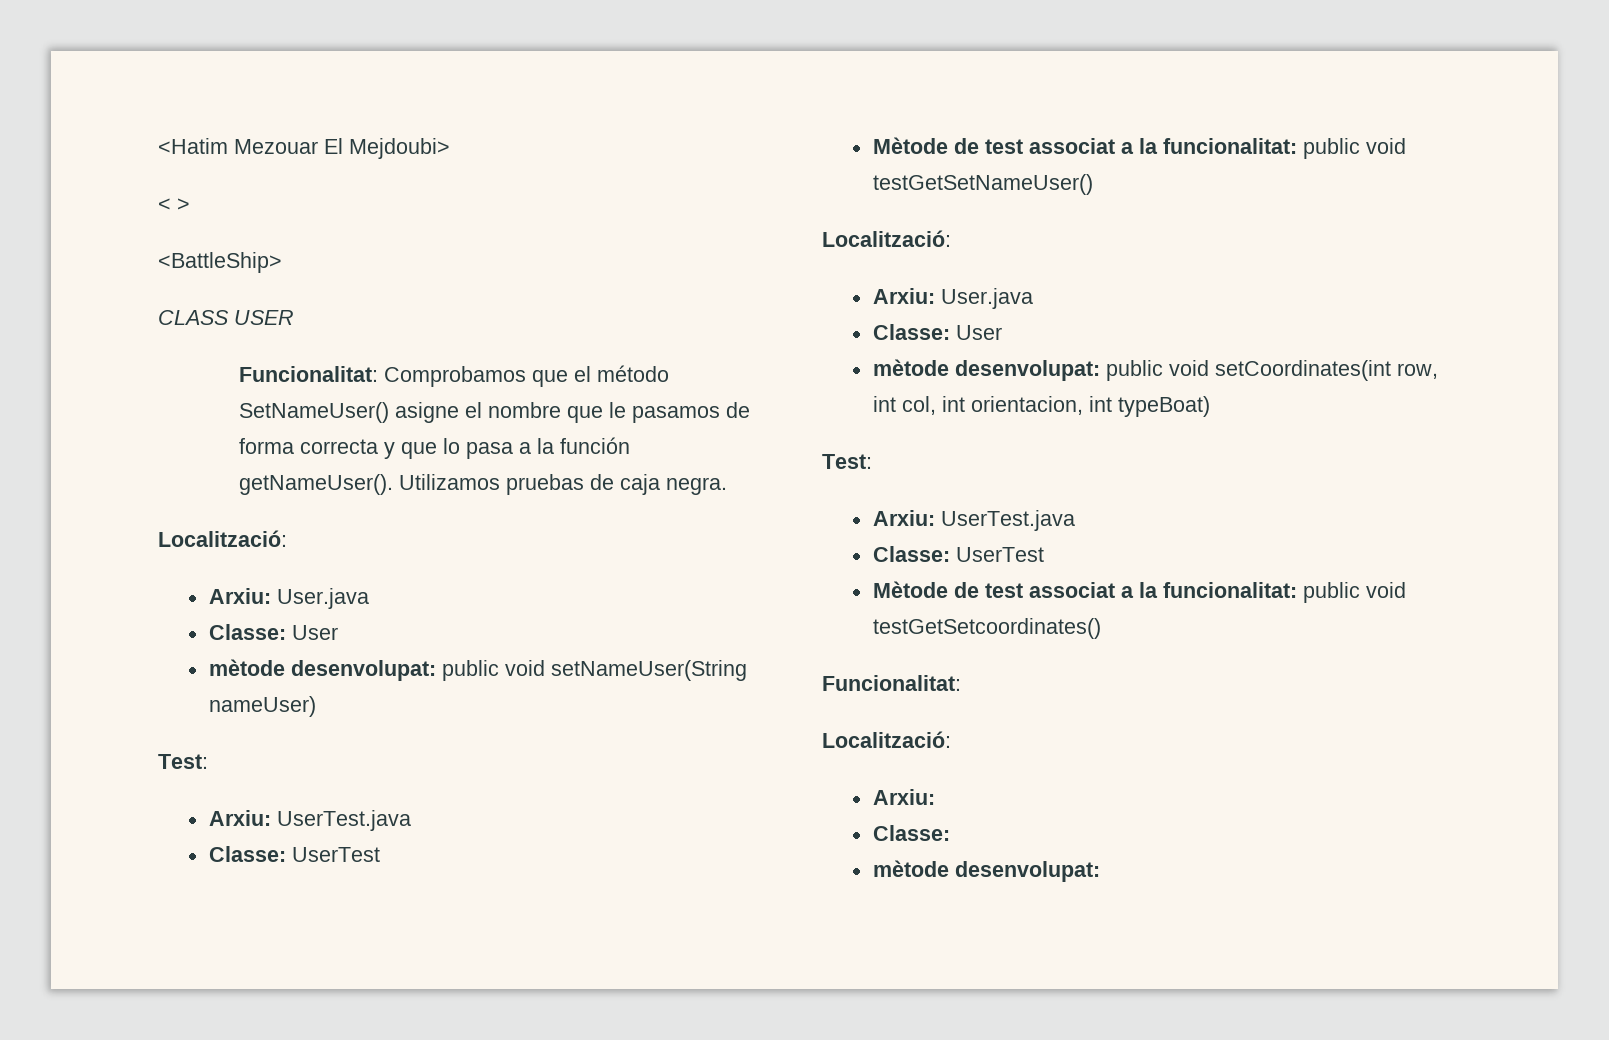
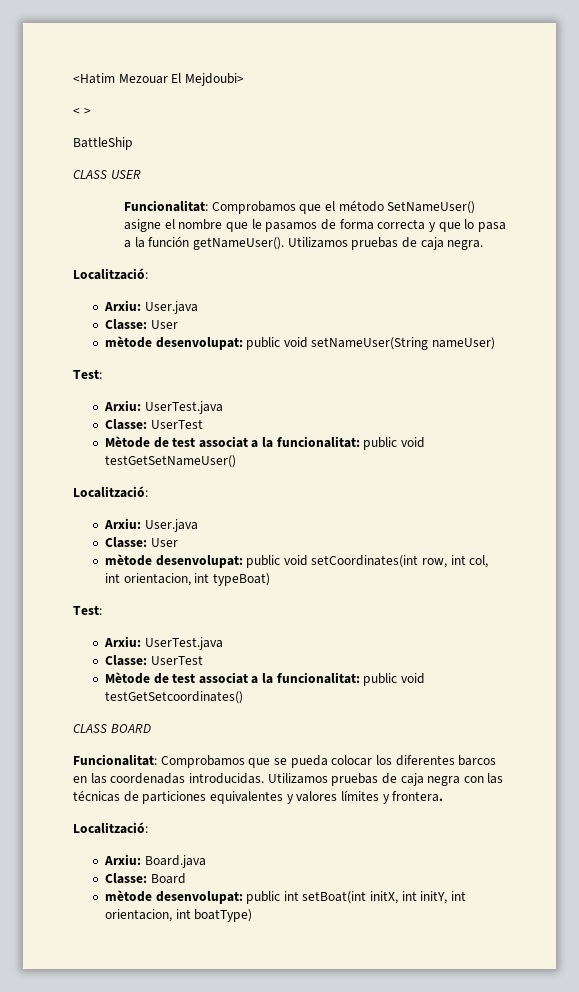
- <BattleShip>
+ BattleShip
  Mètode de test associat a la funcionalitat: public void testGetSetcoordinates()
- Funcionalitat:
+ CLASS BOARD
+ Funcionalitat: Comprobamos que se pueda colocar los diferentes barcos en las coordenadas introducidas. Utilizamos pruebas de caja negra con las técnicas de particiones equivalentes y valores límites y frontera.
  Localització:
- Arxiu:
- Classe:
- mètode desenvolupat:
+ Arxiu: Board.java
+ Classe: Board
+ mètode desenvolupat: public int setBoat(int initX, int initY, int orientacion, int boatType)

